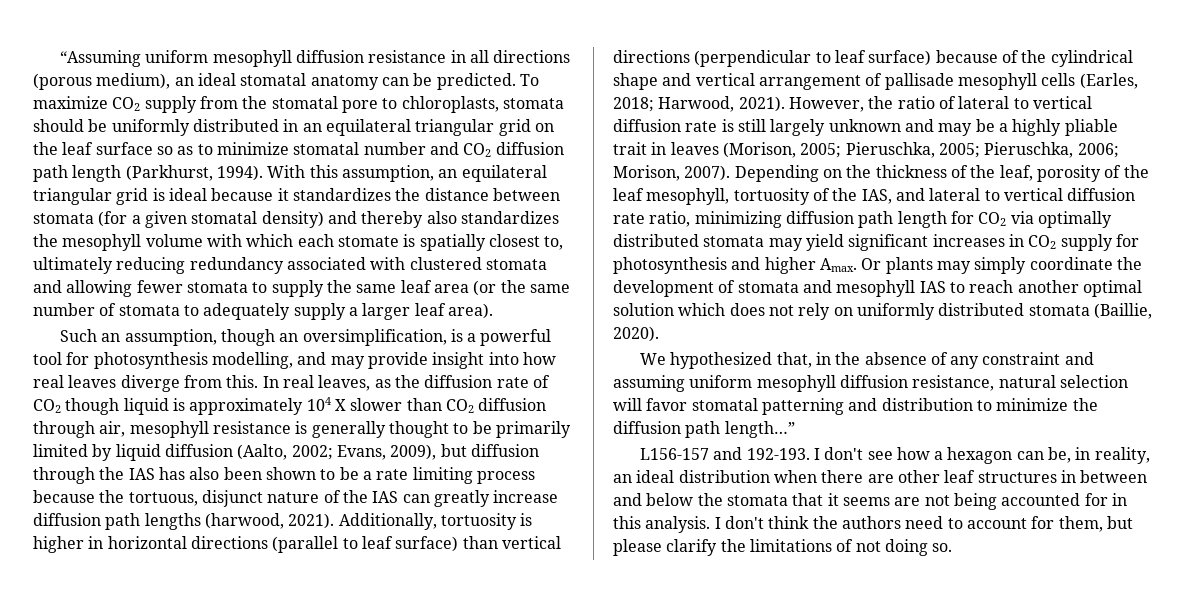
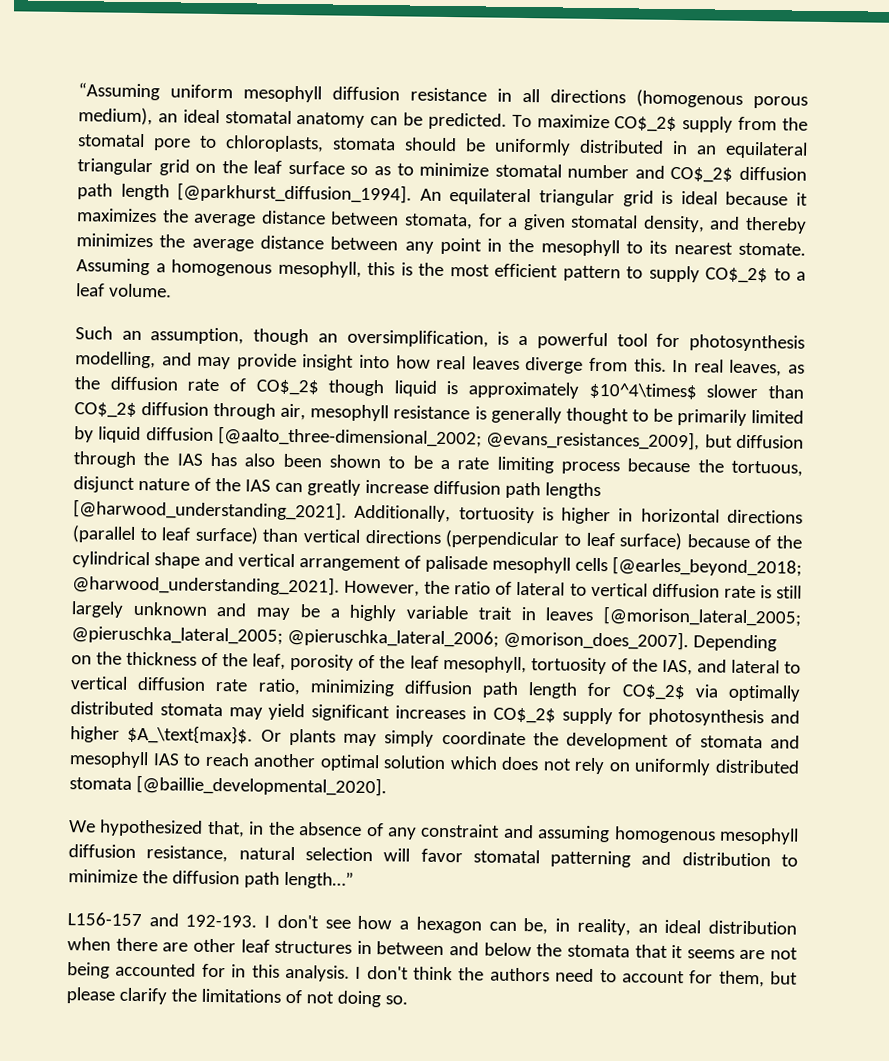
- “Assuming uniform mesophyll diffusion resistance in all directions (porous medium), an ideal stomatal anatomy can be predicted.
+ “Assuming uniform mesophyll diffusion resistance in all directions (homogenous porous medium), an ideal stomatal anatomy can be predicted.
- To maximize CO2 supply from the stomatal pore to chloroplasts, stomata should be uniformly distributed in an equilateral triangular grid on the leaf surface so as to minimize stomatal number and CO2 diffusion path length (Parkhurst, 1994). With this assumption, an equilateral triangular grid is ideal because it standardizes the distance between stomata (for a given stomatal density) and thereby also standardizes the mesophyll volume with which each stomate is spatially closest to, ultimately reducing redundancy associated with clustered stomata and allowing fewer stomata to supply the same leaf area (or the same number of stomata to adequately supply a larger leaf area).
+ To maximize CO$_2$ supply from the stomatal pore to chloroplasts, stomata should be uniformly distributed in an equilateral triangular grid on the leaf surface so as to minimize stomatal number and CO$_2$ diffusion path length [@parkhurst_diffusion_1994]. An equilateral triangular grid is ideal because it maximizes the average distance between stomata, for a given stomatal density, and thereby minimizes the average distance between any point in the mesophyll to its nearest stomate. Assuming a homogenous mesophyll, this is the most efficient pattern to supply CO$_2$ to a leaf volume.
- In real leaves, as the diffusion rate of CO2 though liquid is approximately 104 X slower than CO2 diffusion through air, mesophyll resistance is generally thought to be primarily limited by liquid diffusion (Aalto, 2002; Evans, 2009), but diffusion through the IAS has also been shown to be a rate limiting process because the tortuous, disjunct nature of the IAS can greatly increase diffusion path lengths (harwood, 2021).
+ In real leaves, as the diffusion rate of CO$_2$ though liquid is approximately $10^4\times$ slower than CO$_2$ diffusion through air, mesophyll resistance is generally thought to be primarily limited by liquid diffusion [@aalto_three-dimensional_2002; @evans_resistances_2009], but diffusion through the IAS has also been shown to be a rate limiting process because the tortuous, disjunct nature of the IAS can greatly increase diffusion path lengths [@harwood_understanding_2021].
- Additionally, tortuosity is higher in horizontal directions (parallel to leaf surface) than vertical directions (perpendicular to leaf surface) because of the cylindrical shape and vertical arrangement of pallisade mesophyll cells (Earles, 2018; Harwood, 2021).
+ Additionally, tortuosity is higher in horizontal directions (parallel to leaf surface) than vertical directions (perpendicular to leaf surface) because of the cylindrical shape and vertical arrangement of palisade mesophyll cells [@earles_beyond_2018; @harwood_understanding_2021].
- However, the ratio of lateral to vertical diffusion rate is still largely unknown and may be a highly pliable trait in leaves (Morison, 2005; Pieruschka, 2005; Pieruschka, 2006; Morison, 2007).
+ However, the ratio of lateral to vertical diffusion rate is still largely unknown and may be a highly variable trait in leaves [@morison_lateral_2005; @pieruschka_lateral_2005; @pieruschka_lateral_2006; @morison_does_2007].
- Depending on the thickness of the leaf, porosity of the leaf mesophyll, tortuosity of the IAS, and lateral to vertical diffusion rate ratio, minimizing diffusion path length for CO2 via optimally distributed stomata may yield significant increases in CO2 supply for photosynthesis and higher Amax.
+ Depending on the thickness of the leaf, porosity of the leaf mesophyll, tortuosity of the IAS, and lateral to vertical diffusion rate ratio, minimizing diffusion path length for CO$_2$ via optimally distributed stomata may yield significant increases in CO$_2$ supply for photosynthesis and higher $A_\text{max}$.
- Or plants may simply coordinate the development of stomata and mesophyll IAS to reach another optimal solution which does not rely on uniformly distributed stomata (Baillie, 2020).
+ Or plants may simply coordinate the development of stomata and mesophyll IAS to reach another optimal solution which does not rely on uniformly distributed stomata [@baillie_developmental_2020].
- We hypothesized that, in the absence of any constraint and assuming uniform mesophyll diffusion resistance, natural selection will favor stomatal patterning and distribution to minimize the diffusion path length…”
+ We hypothesized that, in the absence of any constraint and assuming homogenous mesophyll diffusion resistance, natural selection will favor stomatal patterning and distribution to minimize the diffusion path length…”

